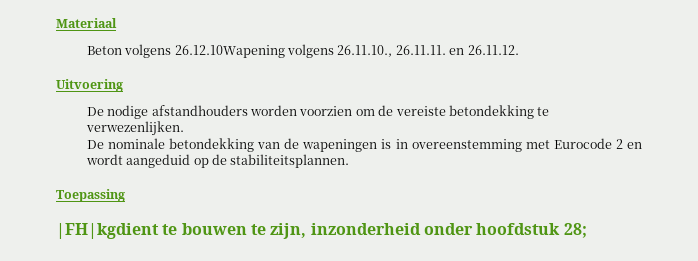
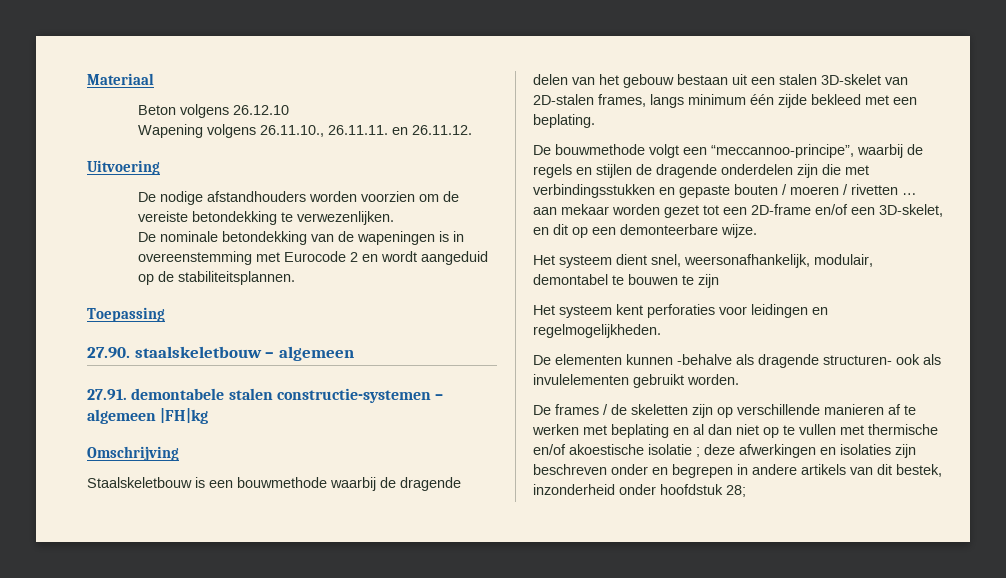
- Beton volgens 26.12.10Wapening volgens 26.11.10., 26.11.11. en 26.11.12.
+ Beton volgens 26.12.10
+ Wapening volgens 26.11.10., 26.11.11. en 26.11.12.
- |FH|kgdient te bouwen te zijn, inzonderheid onder hoofdstuk 28;
+ 27.90. staalskeletbouw – algemeen
+ 27.91. demontabele stalen constructie-systemen – algemeen |FH|kg
+ Omschrijving
+ Staalskeletbouw is een bouwmethode waarbij de dragende delen van het gebouw bestaan uit een stalen 3D-skelet van 2D-stalen frames, langs minimum één zijde bekleed met een beplating.
+ De bouwmethode volgt een “meccannoo-principe”, waarbij de regels en stijlen de dragende onderdelen zijn die met verbindingsstukken en gepaste bouten / moeren / rivetten … aan mekaar worden gezet tot een 2D-frame en/of een 3D-skelet, en dit op een demonteerbare wijze.
+ Het systeem dient snel, weersonafhankelijk, modulair, demontabel te bouwen te zijn
+ Het systeem kent perforaties voor leidingen en regelmogelijkheden.
+ De elementen kunnen -behalve als dragende structuren- ook als invulelementen gebruikt worden.
+ De frames / de skeletten zijn op verschillende manieren af te werken met beplating en al dan niet op te vullen met thermische en/of akoestische isolatie ; deze afwerkingen en isolaties zijn beschreven onder en begrepen in andere artikels van dit bestek, inzonderheid onder hoofdstuk 28;

